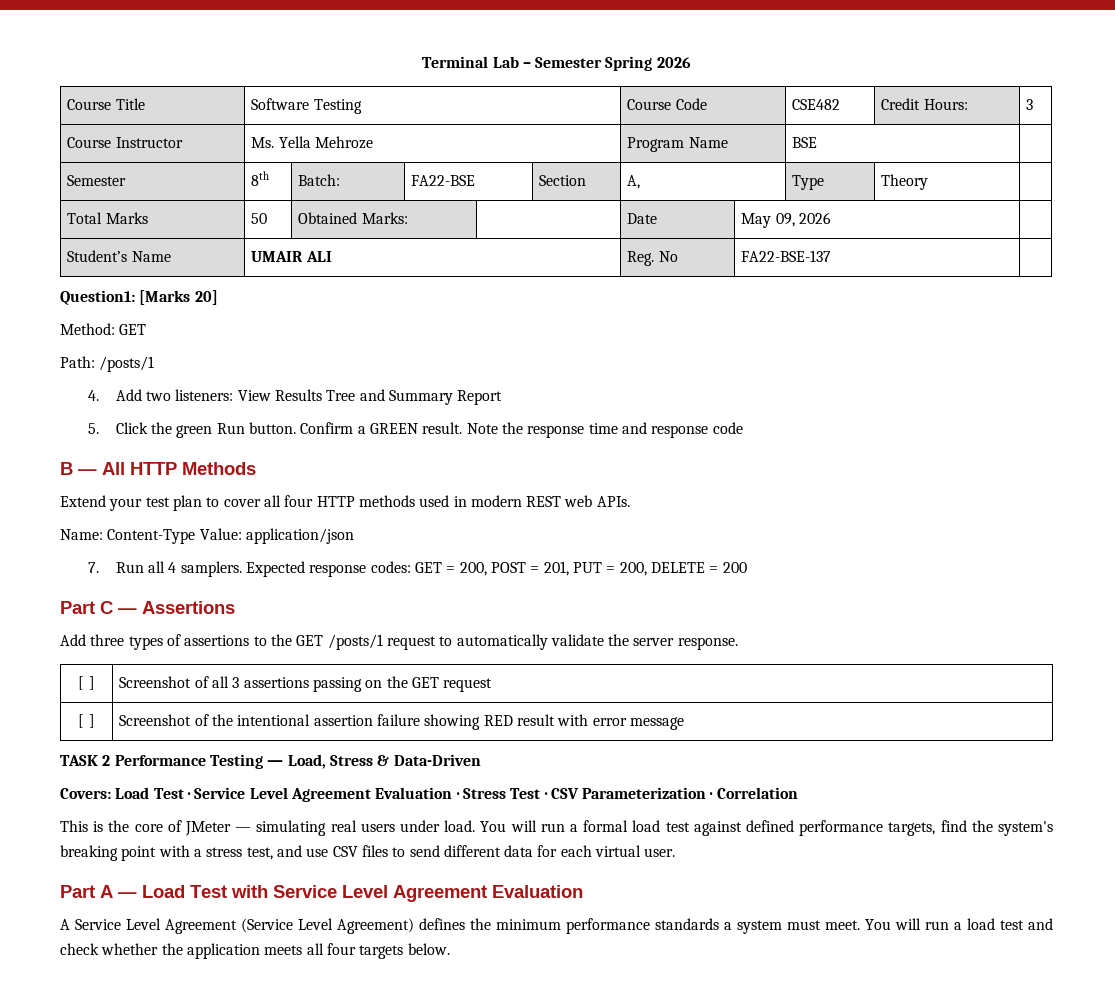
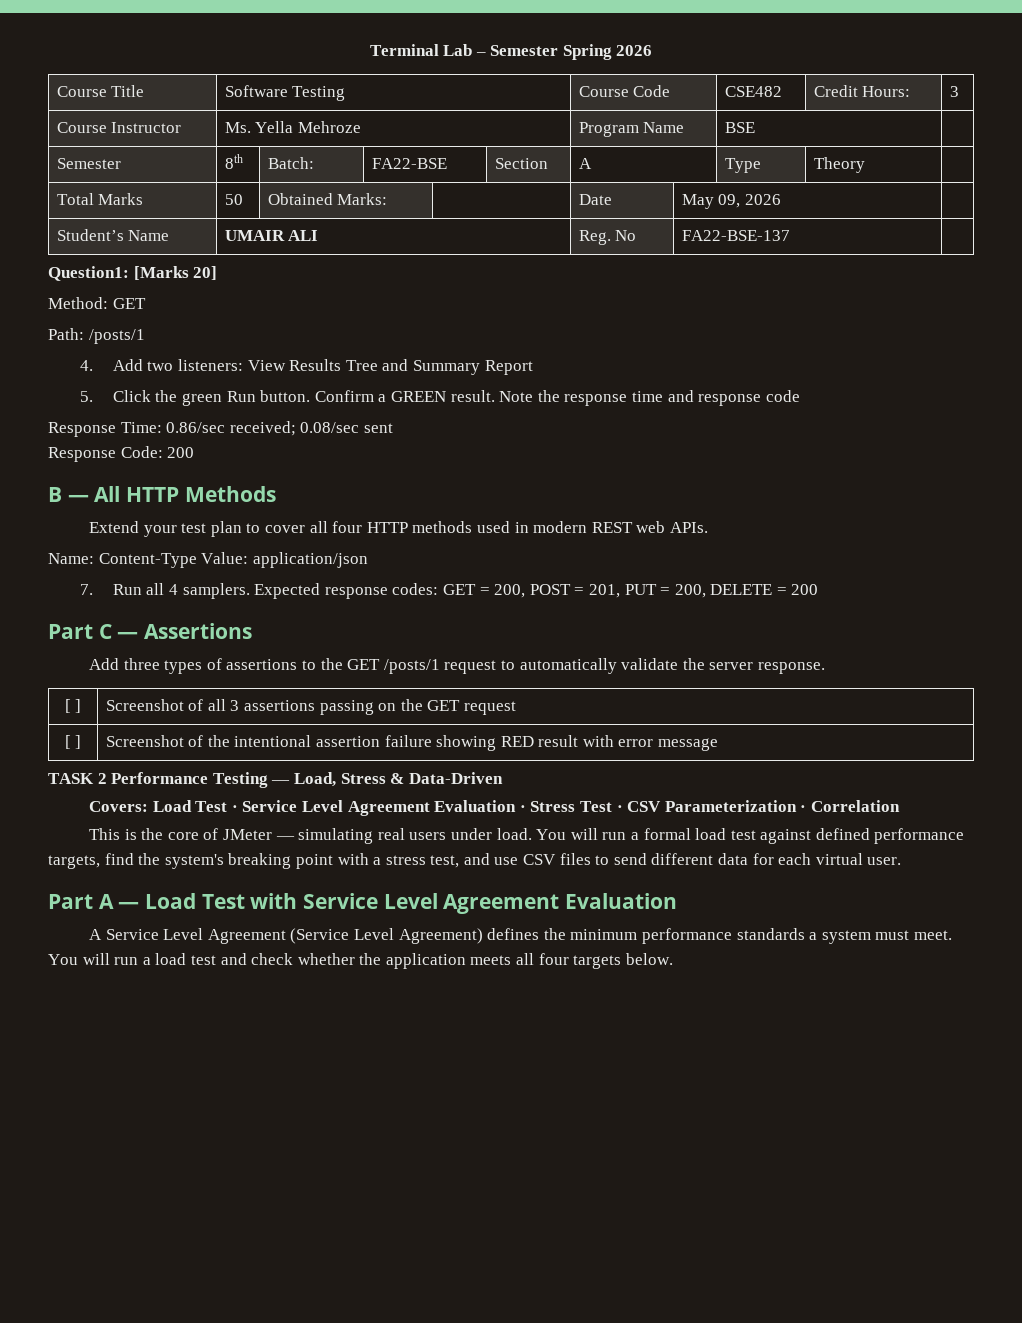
- Semester | 8th | Batch: | FA22-BSE | Section | A, | Type | Theory |
+ Semester | 8th | Batch: | FA22-BSE | Section | A | Type | Theory |
+ Response Time: 0.86/sec received; 0.08/sec sent
+ Response Code: 200

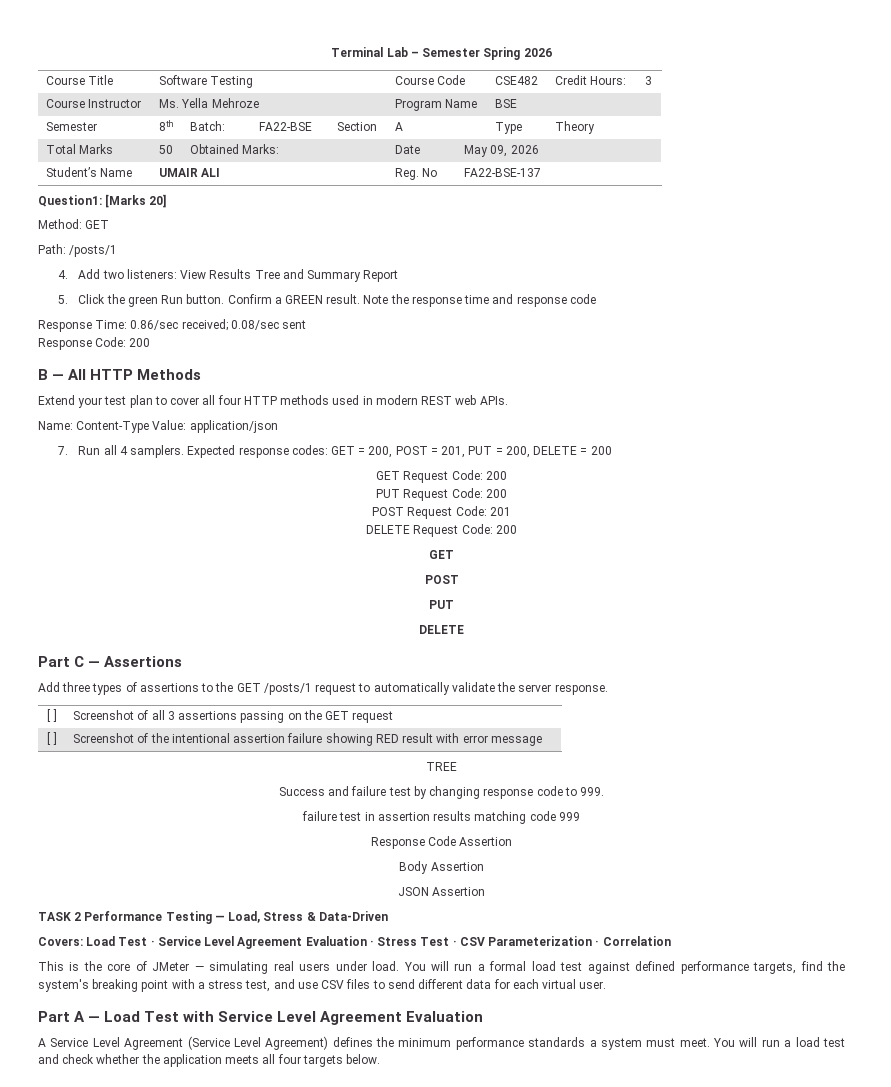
+ GET Request Code: 200
+ PUT Request Code: 200
+ POST Request Code: 201
+ DELETE Request Code: 200
+ GET
+ POST
+ PUT
+ DELETE
+ TREE
+ Success and failure test by changing response code to 999.
+ failure test in assertion results matching code 999
+ Response Code Assertion
+ Body Assertion
+ JSON Assertion

